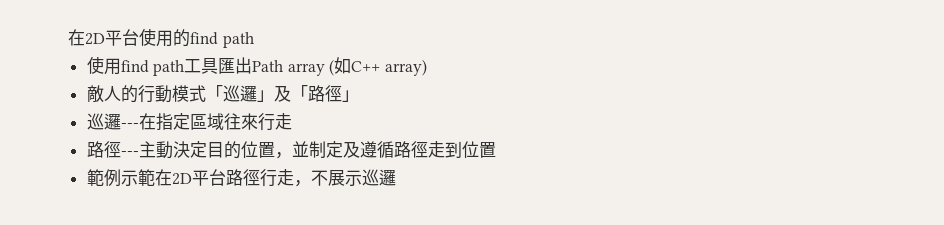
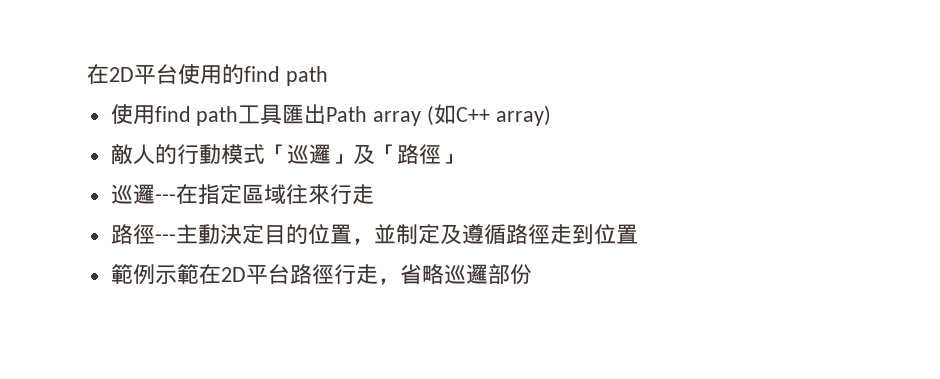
- 範例示範在2D平台路徑行走，不展示巡邏
+ 範例示範在2D平台路徑行走，省略巡邏部份

